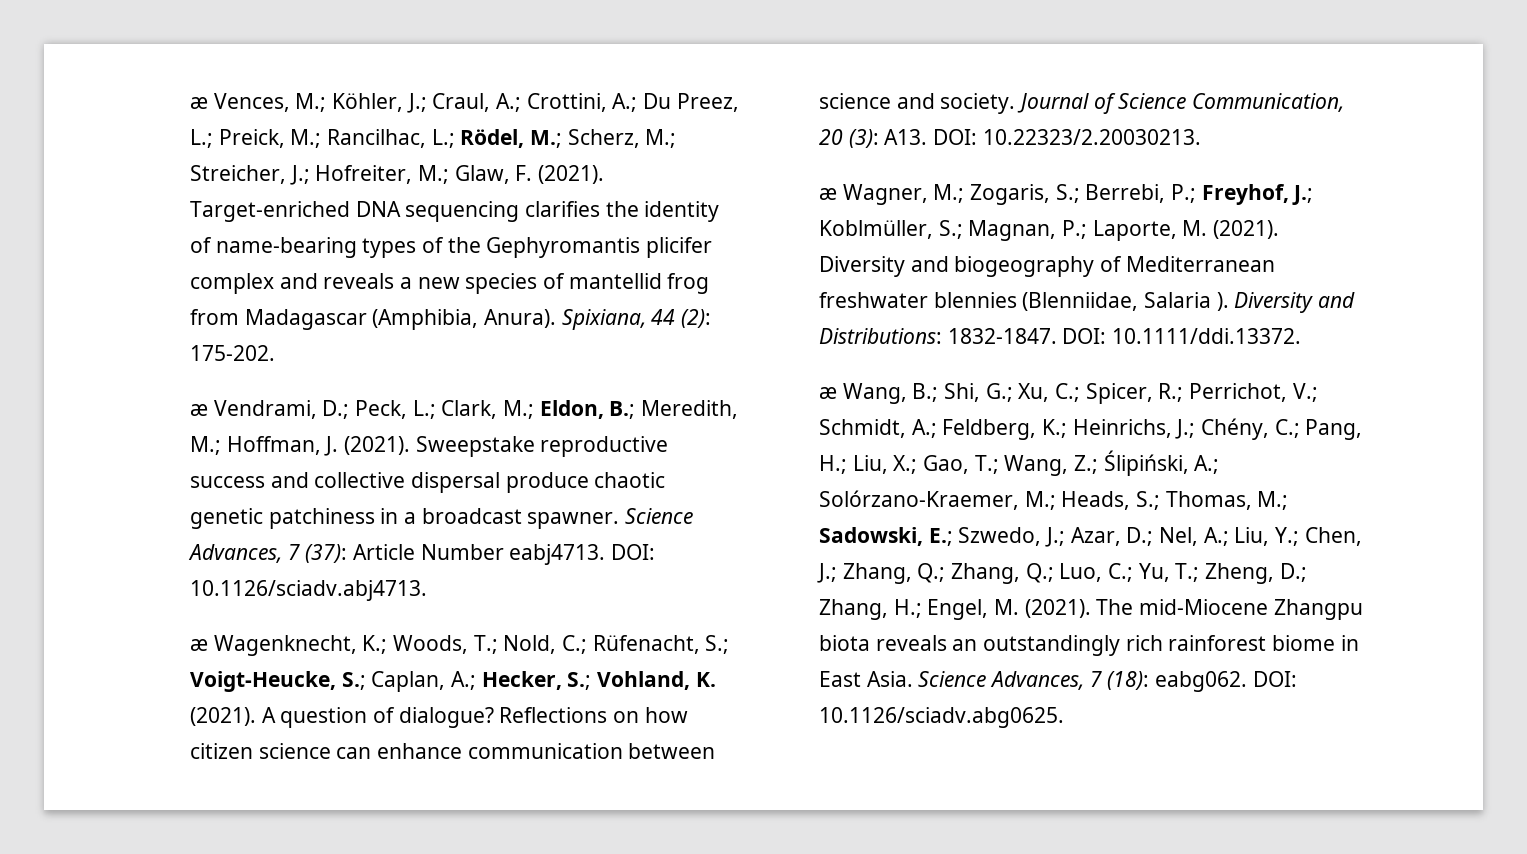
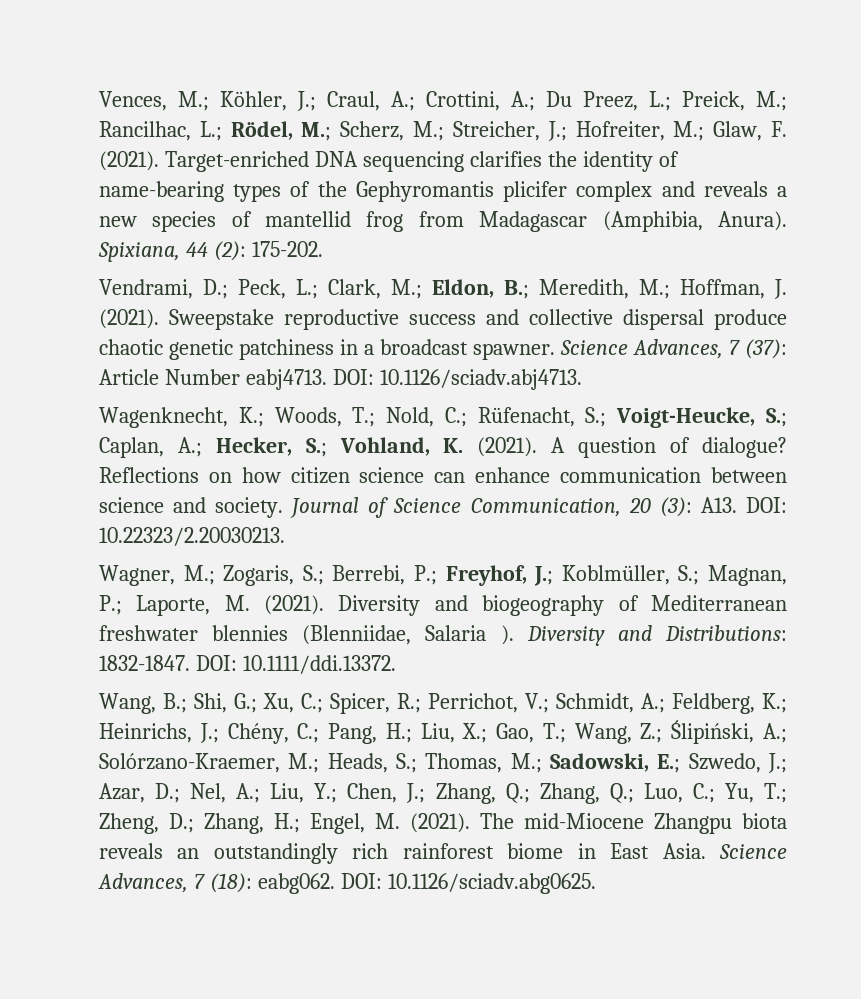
- æ Vences, M.; Köhler, J.; Craul, A.; Crottini, A.; Du Preez, L.; Preick, M.; Rancilhac, L.; Rödel, M.; Scherz, M.; Streicher, J.; Hofreiter, M.; Glaw, F. (2021).
+ Vences, M.; Köhler, J.; Craul, A.; Crottini, A.; Du Preez, L.; Preick, M.; Rancilhac, L.; Rödel, M.; Scherz, M.; Streicher, J.; Hofreiter, M.; Glaw, F. (2021).
- æ Vendrami, D.; Peck, L.; Clark, M.; Eldon, B.; Meredith, M.; Hoffman, J. (2021).
+ Vendrami, D.; Peck, L.; Clark, M.; Eldon, B.; Meredith, M.; Hoffman, J. (2021).
- æ Wagenknecht, K.; Woods, T.; Nold, C.; Rüfenacht, S.; Voigt-Heucke, S.; Caplan, A.; Hecker, S.; Vohland, K. (2021).
+ Wagenknecht, K.; Woods, T.; Nold, C.; Rüfenacht, S.; Voigt-Heucke, S.; Caplan, A.; Hecker, S.; Vohland, K. (2021).
- æ Wagner, M.; Zogaris, S.; Berrebi, P.; Freyhof, J.; Koblmüller, S.; Magnan, P.; Laporte, M. (2021).
+ Wagner, M.; Zogaris, S.; Berrebi, P.; Freyhof, J.; Koblmüller, S.; Magnan, P.; Laporte, M. (2021).
- æ Wang, B.;
+ Wang, B.;

